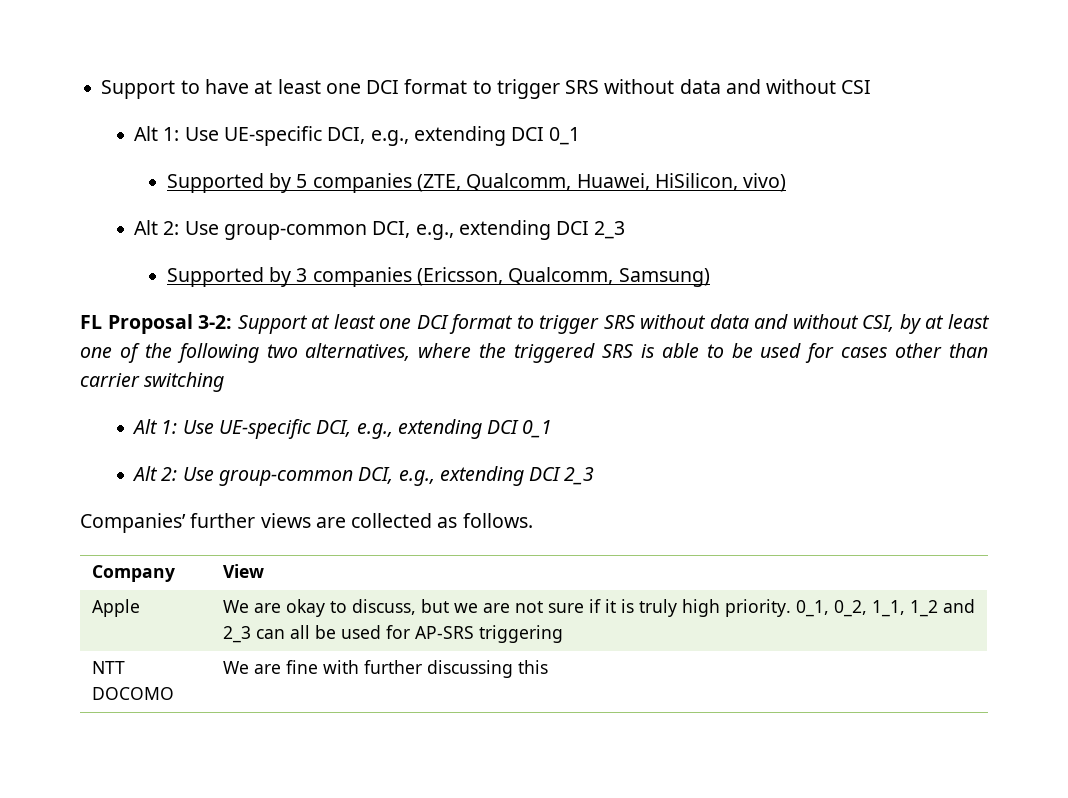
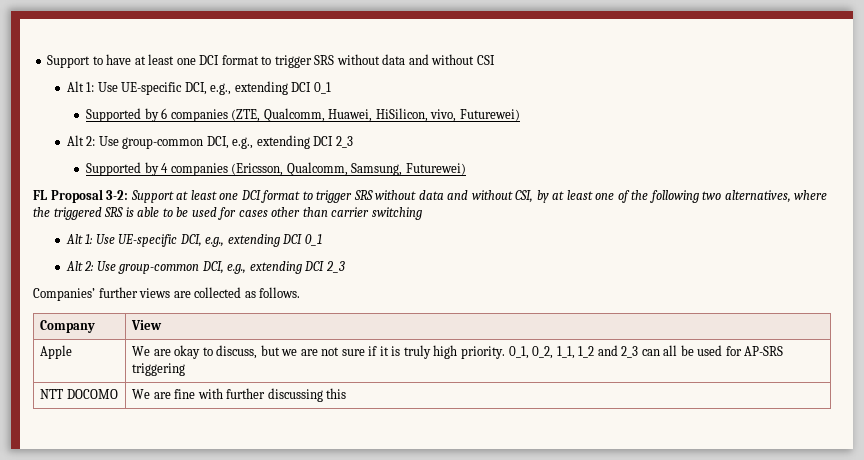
- Supported by 5 companies (ZTE, Qualcomm, Huawei, HiSilicon, vivo)
+ Supported by 6 companies (ZTE, Qualcomm, Huawei, HiSilicon, vivo, Futurewei)
- Supported by 3 companies (Ericsson, Qualcomm, Samsung)
+ Supported by 4 companies (Ericsson, Qualcomm, Samsung, Futurewei)

